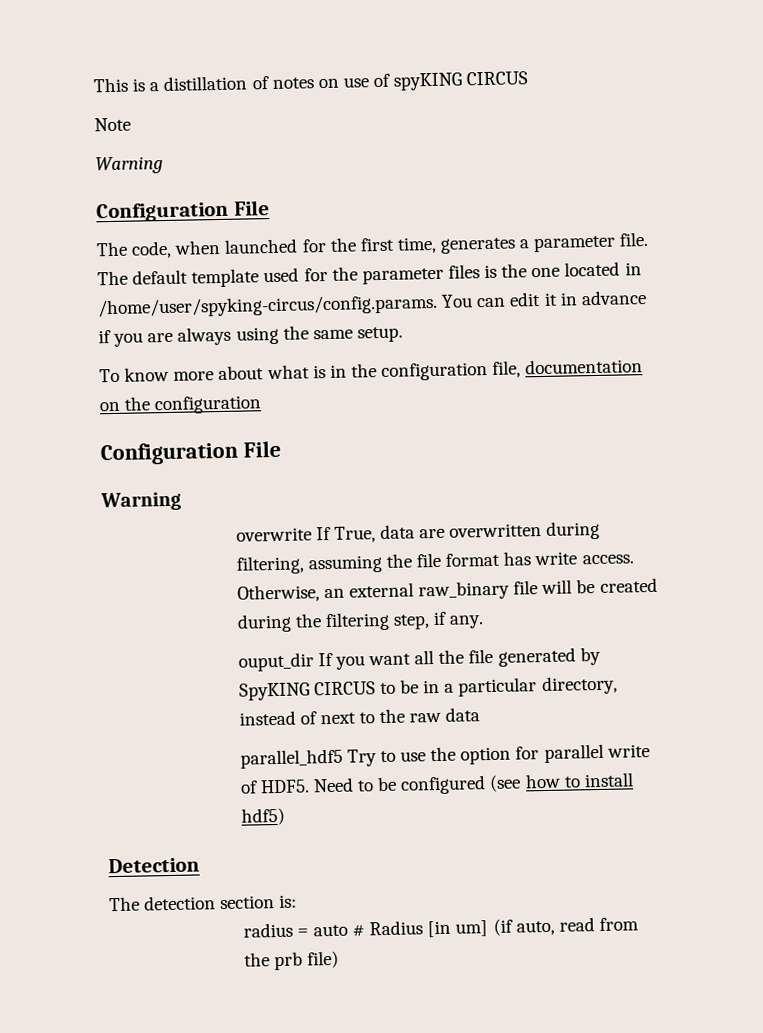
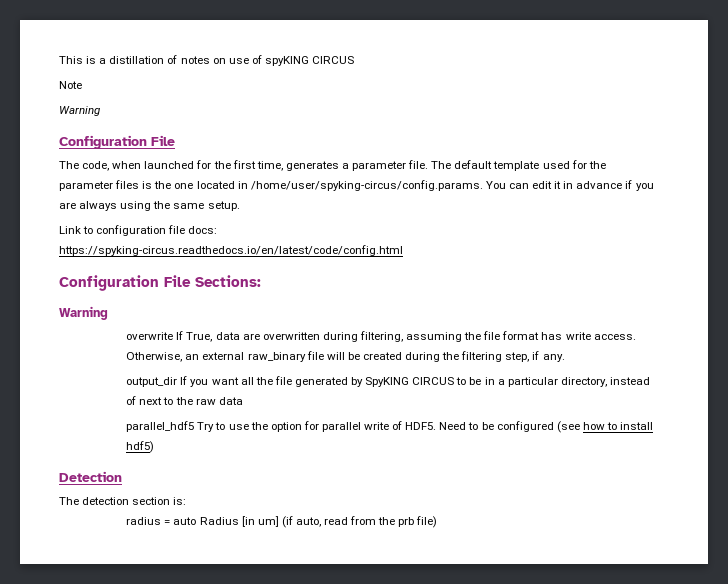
- To know more about what is in the configuration file, documentation on the configuration
- Configuration File
+ Link to configuration file docs:
+ https://spyking-circus.readthedocs.io/en/latest/code/config.html
+ Configuration File Sections:
- ouput_dir If you want all the file generated by SpyKING CIRCUS to be in a particular directory, instead of next to the raw data
+ output_dir If you want all the file generated by SpyKING CIRCUS to be in a particular directory, instead of next to the raw data
- radius = auto # Radius [in um] (if auto, read from the prb file)
+ radius = auto Radius [in um] (if auto, read from the prb file)

